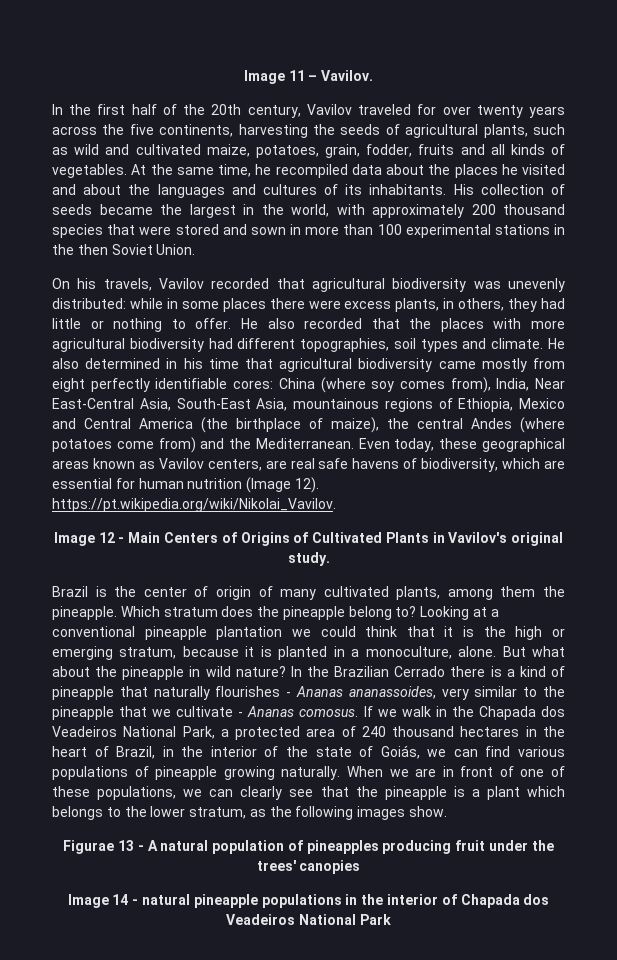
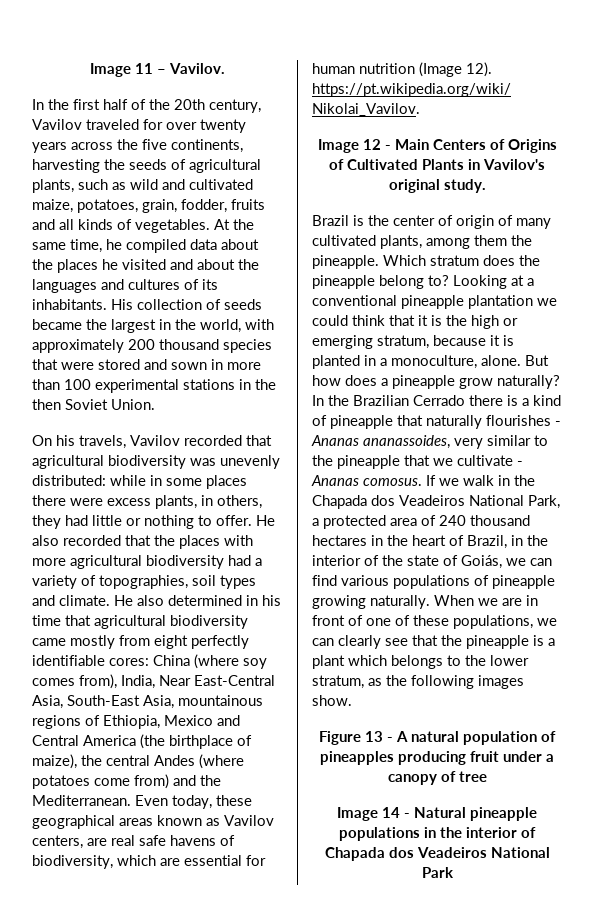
- At the same time, he recompiled data about the places he visited and about the languages and cultures of its inhabitants.
+ At the same time, he compiled data about the places he visited and about the languages and cultures of its inhabitants.
- He also recorded that the places with more agricultural biodiversity had different topographies, soil types and climate.
+ He also recorded that the places with more agricultural biodiversity had a variety of topographies, soil types and climate.
- But what about the pineapple in wild nature?
+ But how does a pineapple grow naturally?
- Figurae 13 - A natural population of pineapples producing fruit under the trees' canopies
+ Figure 13 - A natural population of pineapples producing fruit under a canopy of tree
- Image 14 - natural pineapple populations in the interior of Chapada dos Veadeiros National Park
+ Image 14 - Natural pineapple populations in the interior of Chapada dos Veadeiros National Park

